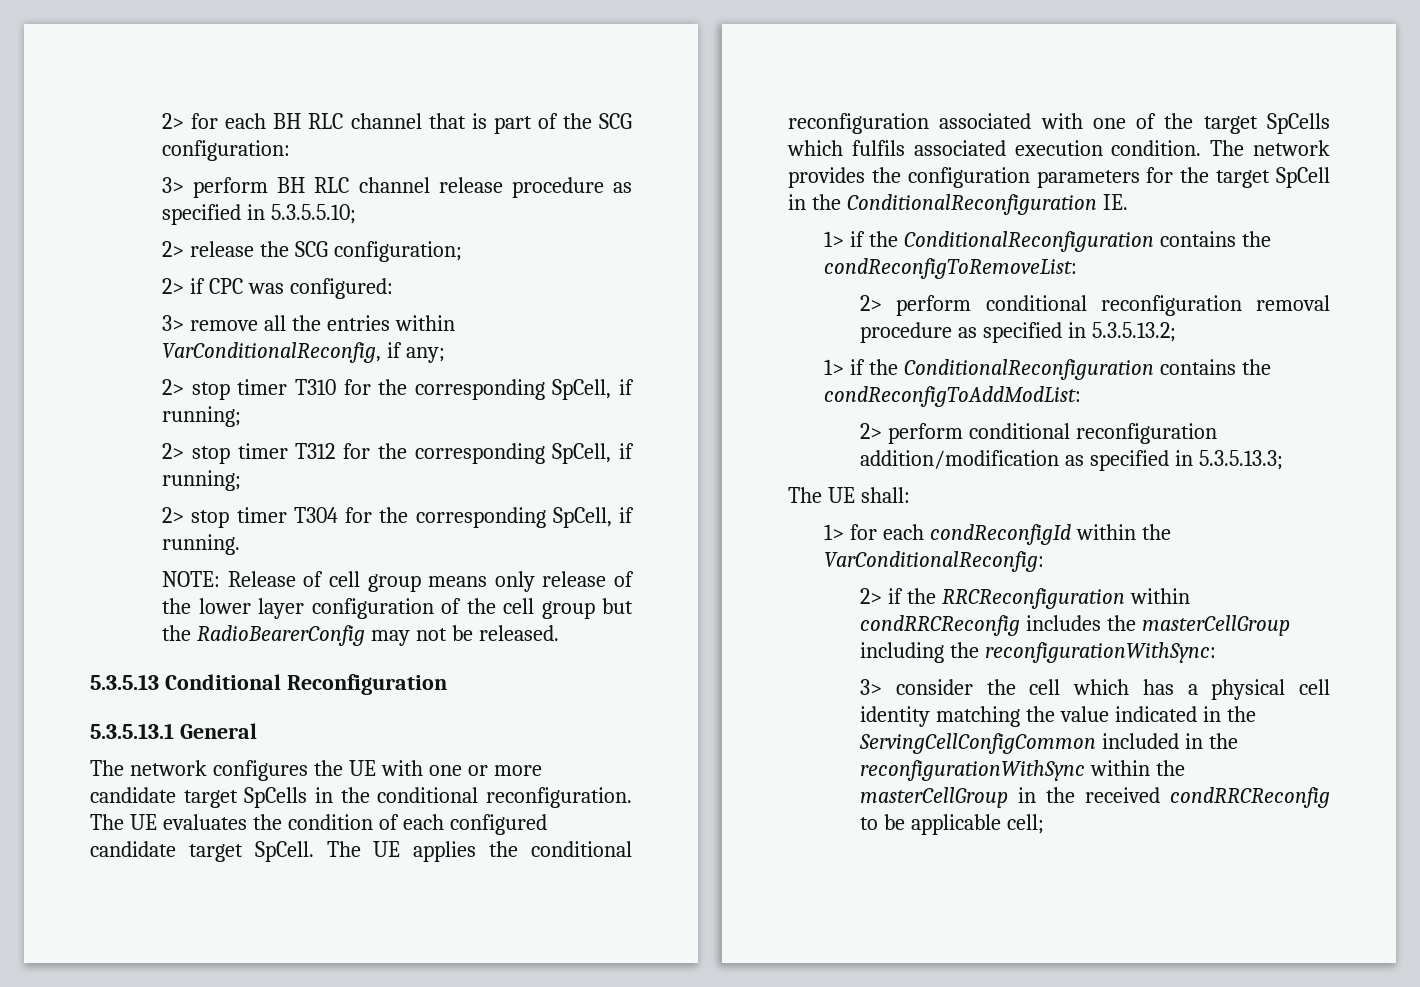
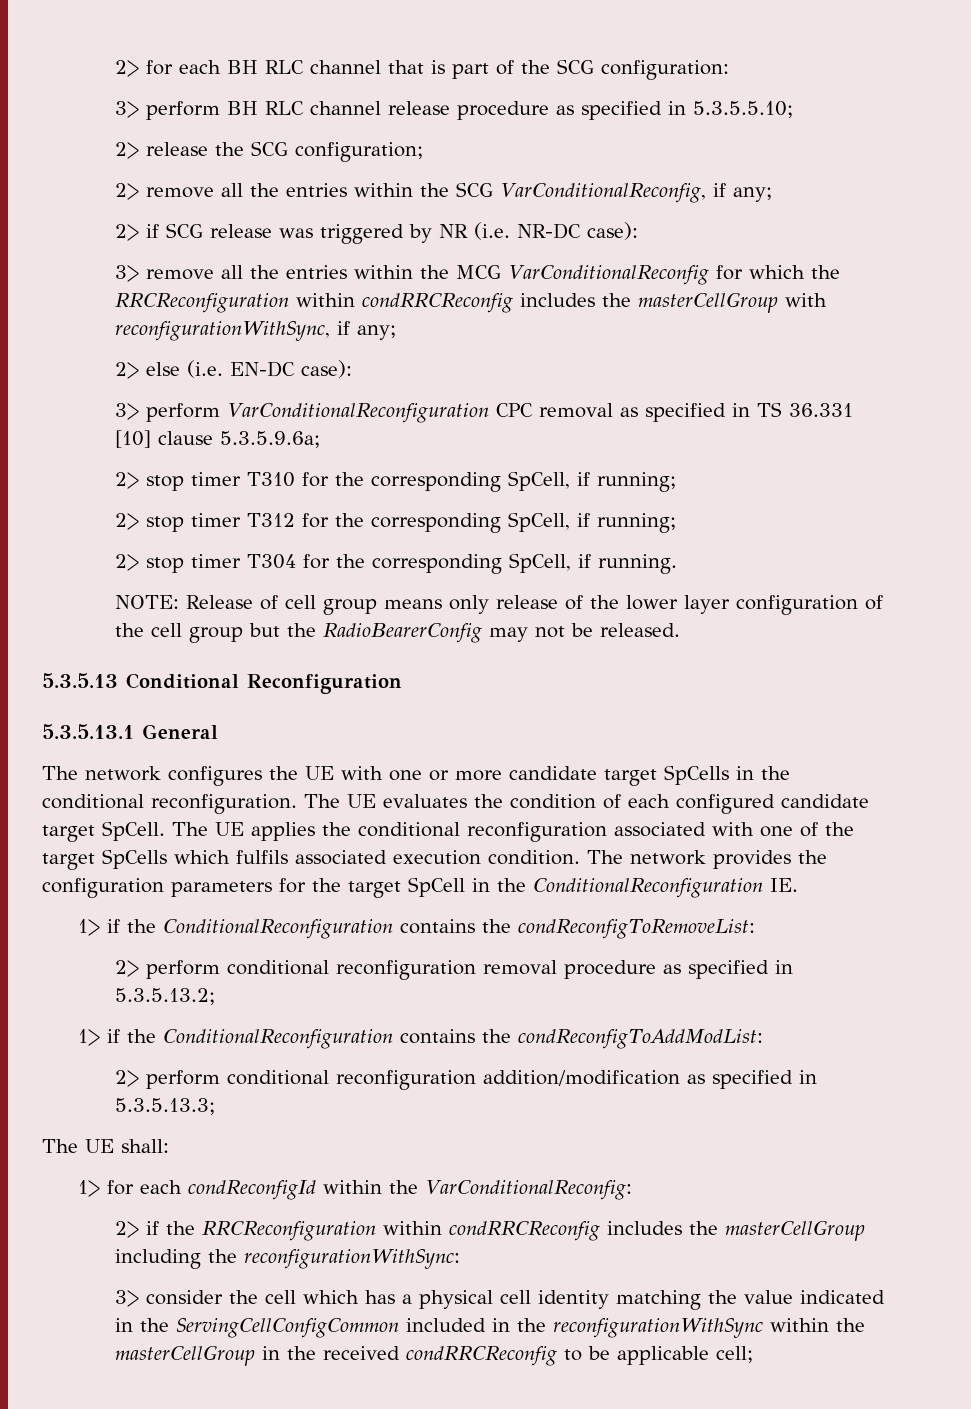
- 2> if CPC was configured:
+ 2> remove all the entries within the SCG VarConditionalReconfig, if any;
+ 2> if SCG release was triggered by NR (i.e. NR-DC case):
- 3> remove all the entries within VarConditionalReconfig, if any;
+ 3> remove all the entries within the MCG VarConditionalReconfig for which the RRCReconfiguration within condRRCReconfig includes the masterCellGroup with reconfigurationWithSync, if any;
+ 2> else (i.e. EN-DC case):
+ 3> perform VarConditionalReconfiguration CPC removal as specified in TS 36.331 [10] clause 5.3.5.9.6a;

